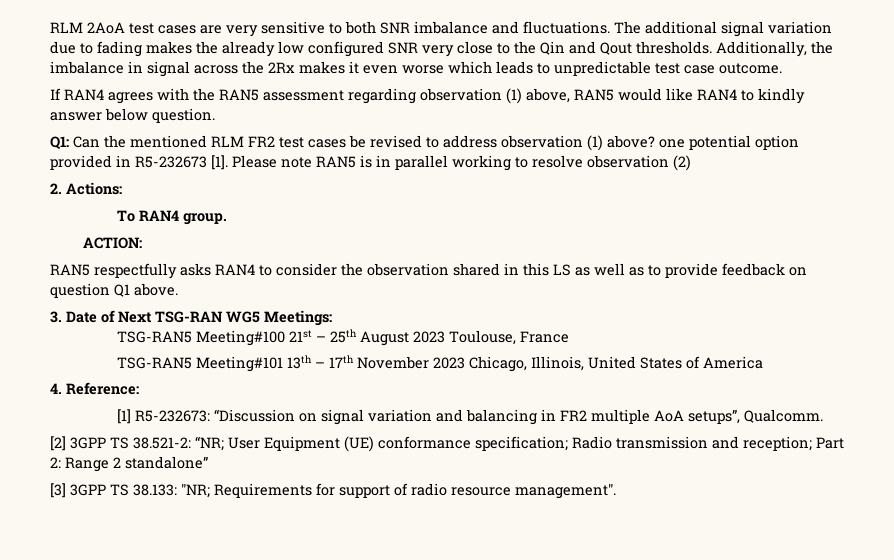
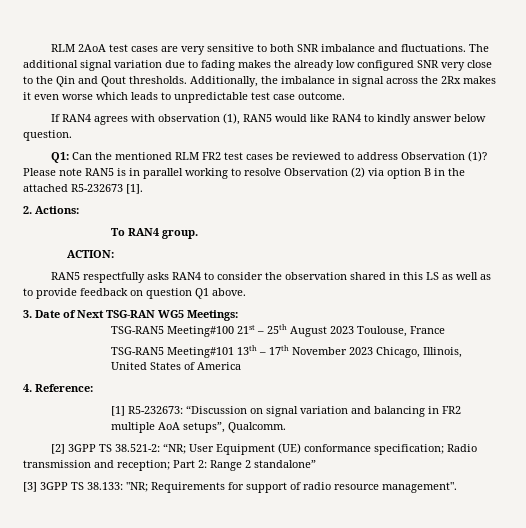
- If RAN4 agrees with the RAN5 assessment regarding observation (1) above, RAN5 would like RAN4 to kindly answer below question.
+ If RAN4 agrees with observation (1), RAN5 would like RAN4 to kindly answer below question.
- Q1: Can the mentioned RLM FR2 test cases be revised to address observation (1) above? one potential option provided in R5-232673 [1].
+ Q1: Can the mentioned RLM FR2 test cases be reviewed to address Observation (1)?
- Please note RAN5 is in parallel working to resolve observation (2)
+ Please note RAN5 is in parallel working to resolve Observation (2) via option B in the attached R5-232673 [1].

